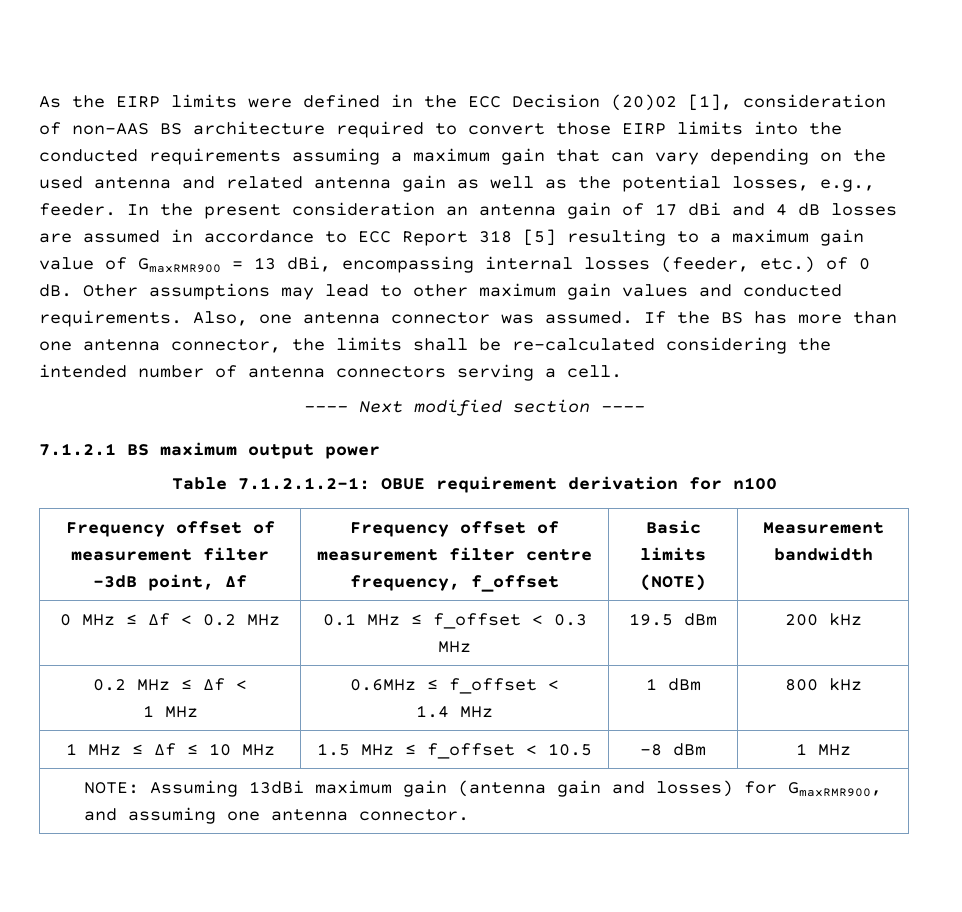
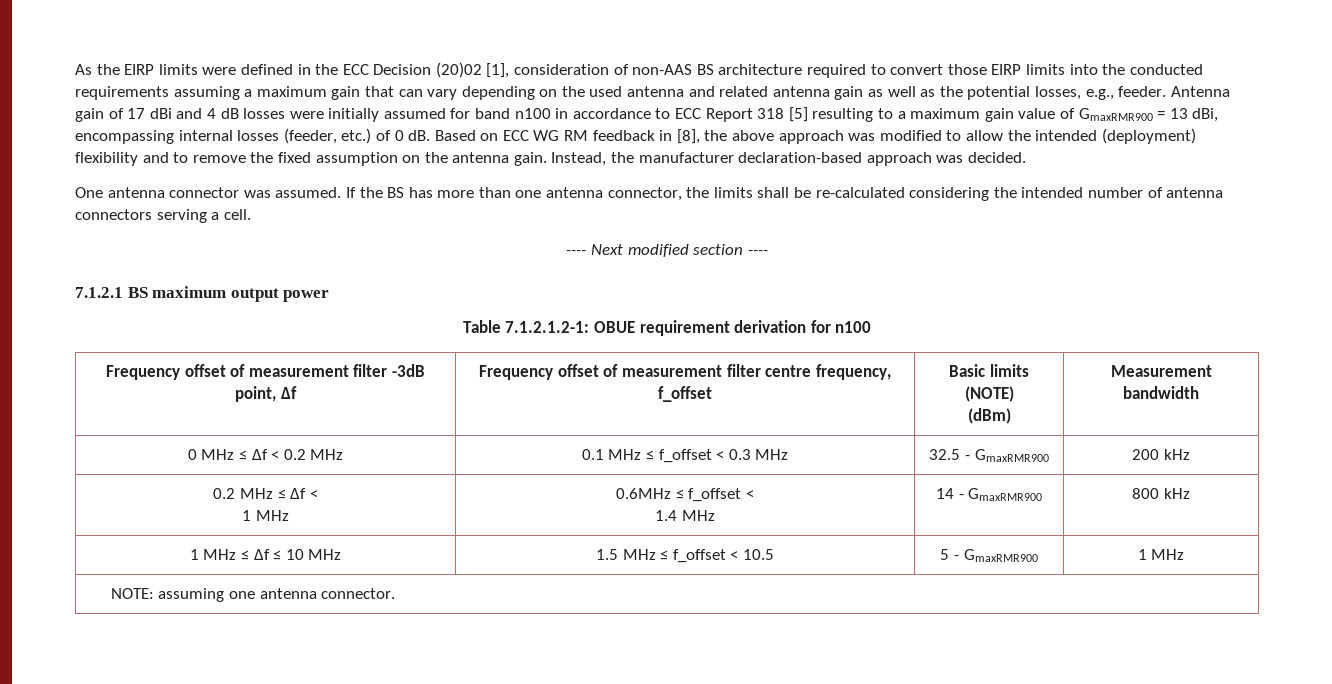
- In the present consideration an antenna gain of 17 dBi and 4 dB losses are assumed in accordance to ECC Report 318 [5] resulting to a maximum gain value of GmaxRMR900 = 13 dBi, encompassing internal losses (feeder, etc.) of 0 dB.
+ Antenna gain of 17 dBi and 4 dB losses were initially assumed for band n100 in accordance to ECC Report 318 [5] resulting to a maximum gain value of GmaxRMR900 = 13 dBi, encompassing internal losses (feeder, etc.) of 0 dB.
- Other assumptions may lead to other maximum gain values and conducted requirements. Also, one antenna connector was assumed.
+ Based on ECC WG RM feedback in [8], the above approach was modified to allow the intended (deployment) flexibility and to remove the fixed assumption on the antenna gain. Instead, the manufacturer declaration-based approach was decided.
+ One antenna connector was assumed.
- Frequency offset of measurement filter -3dB point, Δf | Frequency offset of measurement filter centre frequency, f_offset | Basic limits (NOTE) | Measurement bandwidth
+ Frequency offset of measurement filter -3dB point, Δf | Frequency offset of measurement filter centre frequency, f_offset | Basic limits (NOTE)
+ (dBm) | Measurement bandwidth
- 0 MHz ≤ Δf < 0.2 MHz | 0.1 MHz ≤ f_offset < 0.3 MHz | 19.5 dBm | 200 kHz
+ 0 MHz ≤ Δf < 0.2 MHz | 0.1 MHz ≤ f_offset < 0.3 MHz | 32.5 - GmaxRMR900 | 200 kHz
  0.2 MHz ≤ Δf <
  1 MHz | 0.6MHz ≤ f_offset <
- 1.4 MHz | 1 dBm | 800 kHz
+ 1.4 MHz | 14 - GmaxRMR900 | 800 kHz
- 1 MHz ≤ Δf ≤ 10 MHz | 1.5 MHz ≤ f_offset < 10.5 | -8 dBm | 1 MHz
+ 1 MHz ≤ Δf ≤ 10 MHz | 1.5 MHz ≤ f_offset < 10.5 | 5 - GmaxRMR900 | 1 MHz
- NOTE: Assuming 13dBi maximum gain (antenna gain and losses) for GmaxRMR900, and assuming one antenna connector.
+ NOTE: assuming one antenna connector.

